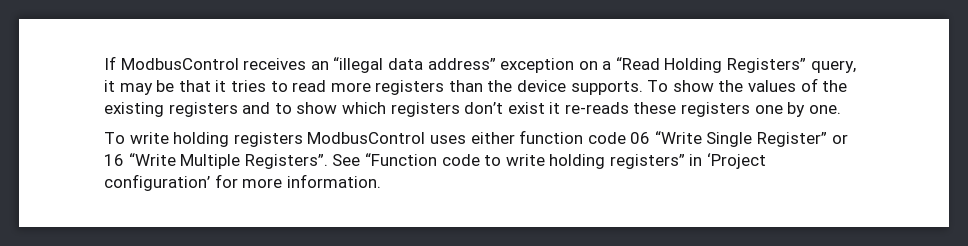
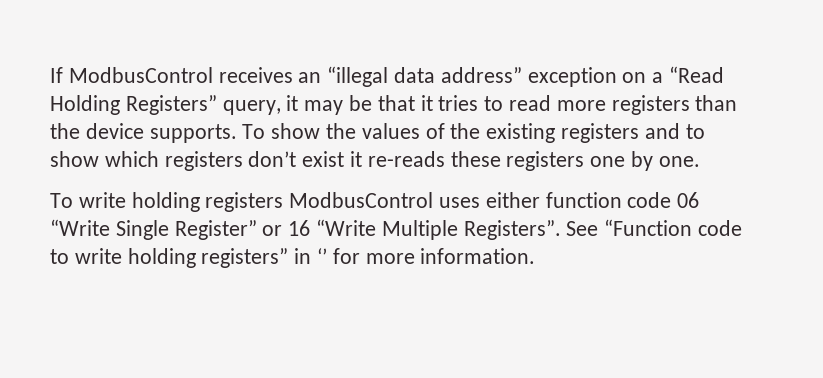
- See “Function code to write holding registers” in ‘Project configuration’ for more information.
+ See “Function code to write holding registers” in ‘’ for more information.

